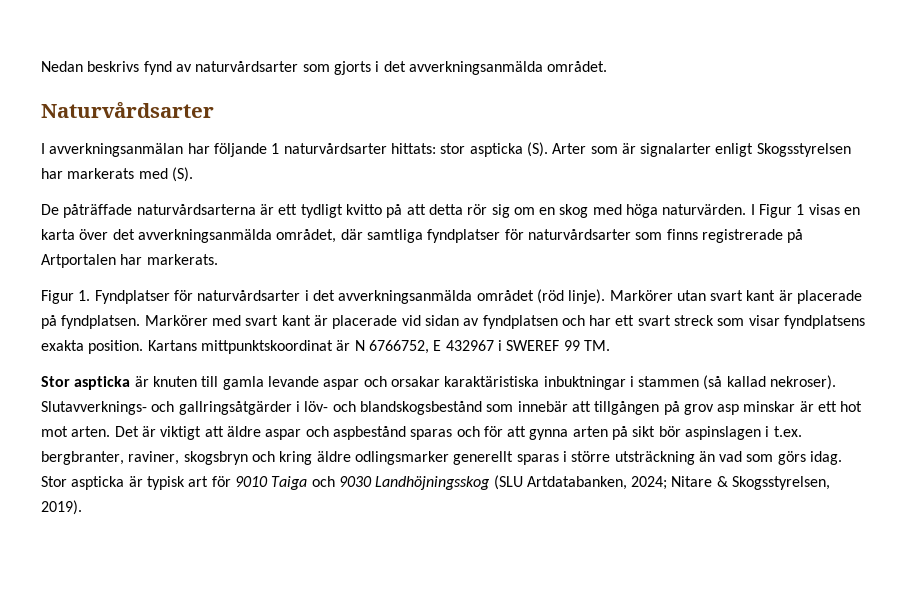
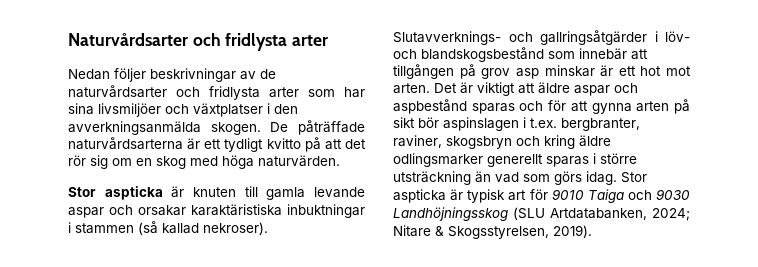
- Nedan beskrivs fynd av naturvårdsarter som gjorts i det avverkningsanmälda området.
- Naturvårdsarter
- I avverkningsanmälan har följande 1 naturvårdsarter hittats: stor aspticka (S). Arter som är signalarter enligt Skogsstyrelsen har markerats med (S).
- De påträffade naturvårdsarterna är ett tydligt kvitto på att detta rör sig om en skog med höga naturvärden. I Figur 1 visas en karta över det avverkningsanmälda området, där samtliga fyndplatser för naturvårdsarter som finns registrerade på Artportalen har markerats.
- Figur 1. Fyndplatser för naturvårdsarter i det avverkningsanmälda området (röd linje). Markörer utan svart kant är placerade på fyndplatsen. Markörer med svart kant är placerade vid sidan av fyndplatsen och har ett svart streck som visar fyndplatsens exakta position. Kartans mittpunktskoordinat är N 6766752, E 432967 i SWEREF 99 TM.
+ Naturvårdsarter och fridlysta arter
+ Nedan följer beskrivningar av de naturvårdsarter och fridlysta arter som har sina livsmiljöer och växtplatser i den avverkningsanmälda skogen. De påträffade naturvårdsarterna är ett tydligt kvitto på att det rör sig om en skog med höga naturvärden.

